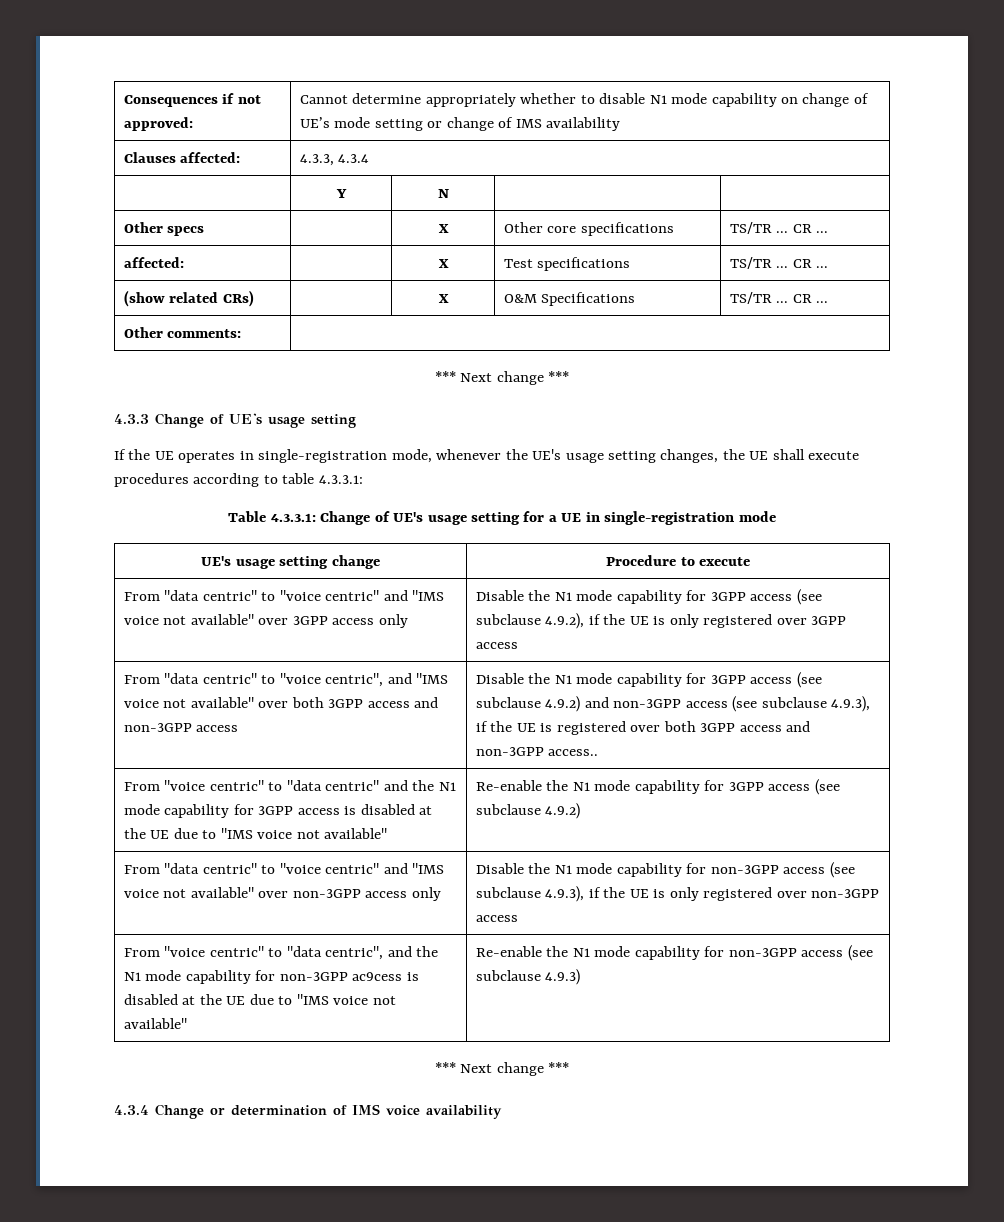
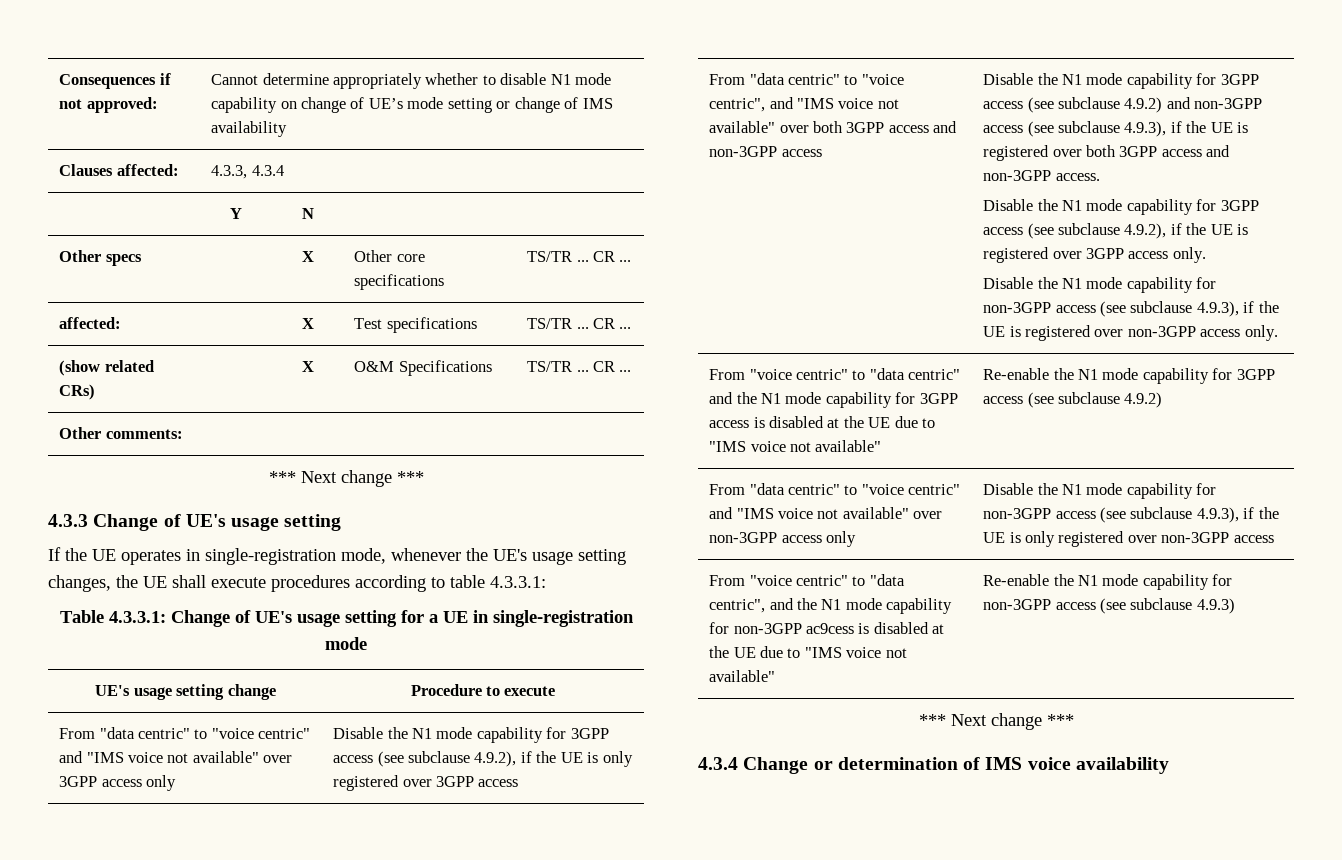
- Disable the N1 mode capability for 3GPP access (see subclause 4.9.2) and non-3GPP access (see subclause 4.9.3), if the UE is registered over both 3GPP access and non-3GPP access..
+ Disable the N1 mode capability for 3GPP access (see subclause 4.9.2) and non-3GPP access (see subclause 4.9.3), if the UE is registered over both 3GPP access and non-3GPP access.
+ Disable the N1 mode capability for 3GPP access (see subclause 4.9.2), if the UE is registered over 3GPP access only.
+ Disable the N1 mode capability for non-3GPP access (see subclause 4.9.3), if the UE is registered over non-3GPP access only.

